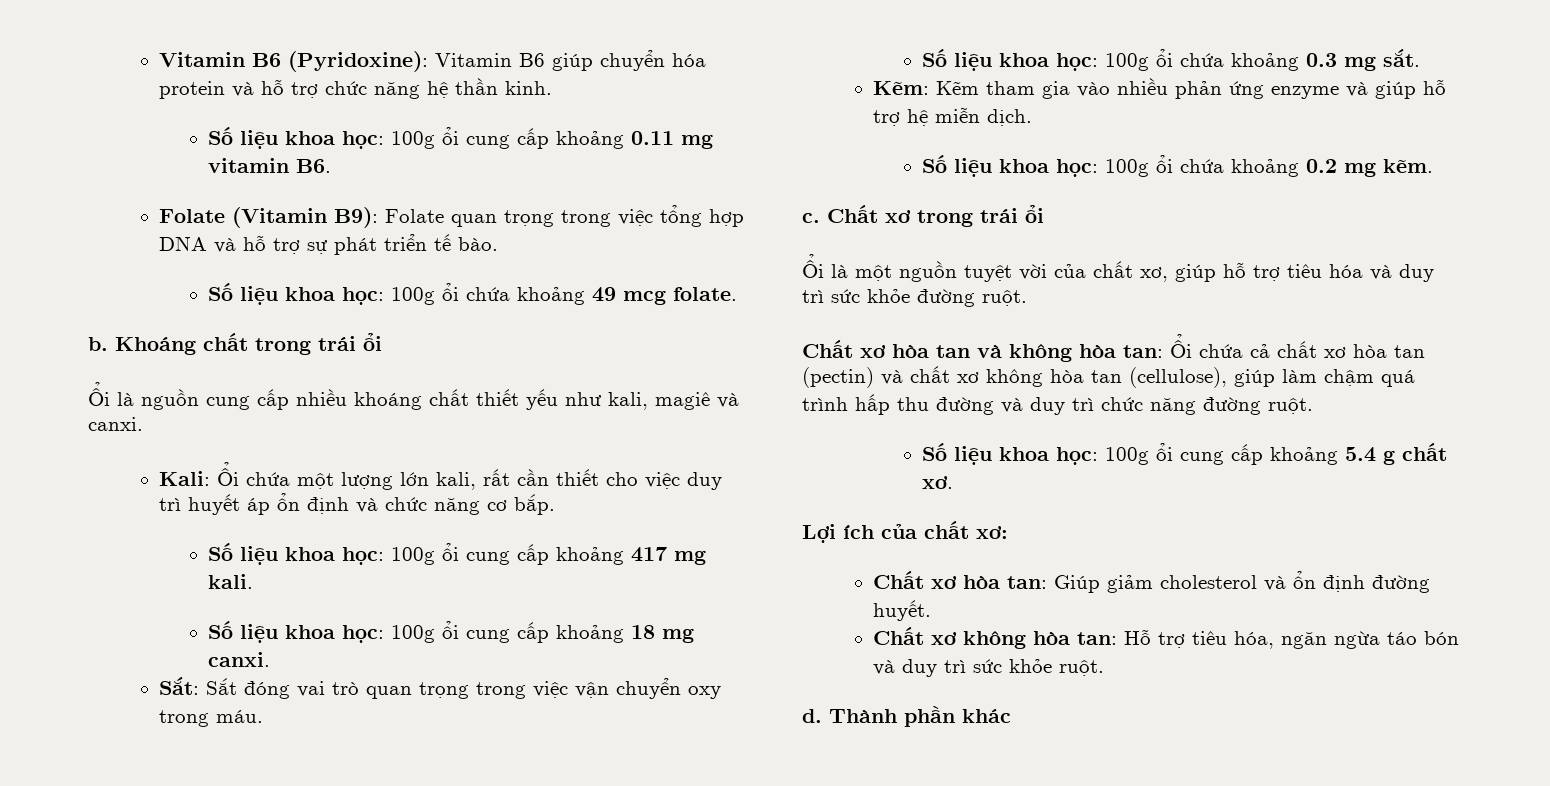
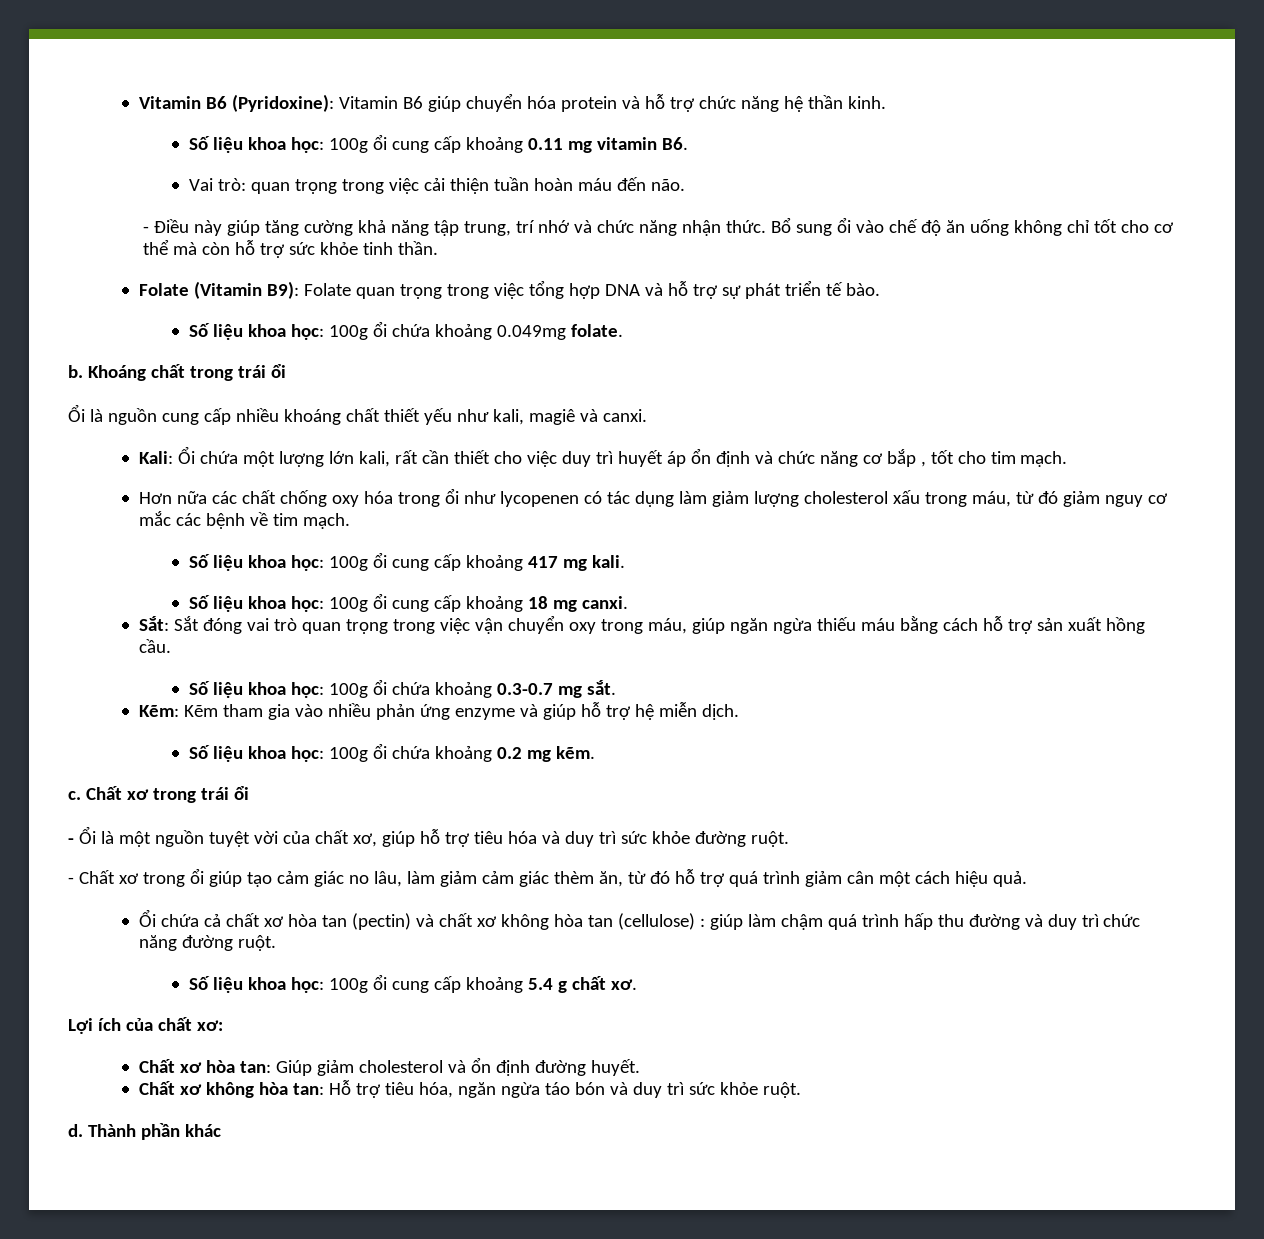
+ Vai trò: quan trọng trong việc cải thiện tuần hoàn máu đến não.
+ - Điều này giúp tăng cường khả năng tập trung, trí nhớ và chức năng nhận thức. Bổ sung ổi vào chế độ ăn uống không chỉ tốt cho cơ thể mà còn hỗ trợ sức khỏe tinh thần.
- Số liệu khoa học: 100g ổi chứa khoảng 49 mcg folate.
+ Số liệu khoa học: 100g ổi chứa khoảng 0.049mg folate.
- Kali: Ổi chứa một lượng lớn kali, rất cần thiết cho việc duy trì huyết áp ổn định và chức năng cơ bắp.
+ Kali: Ổi chứa một lượng lớn kali, rất cần thiết cho việc duy trì huyết áp ổn định và chức năng cơ bắp , tốt cho tim mạch.
+ Hơn nữa các chất chống oxy hóa trong ổi như lycopenen có tác dụng làm giảm lượng cholesterol xấu trong máu, từ đó giảm nguy cơ mắc các bệnh về tim mạch.
- Sắt: Sắt đóng vai trò quan trọng trong việc vận chuyển oxy trong máu.
- Số liệu khoa học: 100g ổi chứa khoảng 0.3 mg sắt.
+ Sắt: Sắt đóng vai trò quan trọng trong việc vận chuyển oxy trong máu, giúp ngăn ngừa thiếu máu bằng cách hỗ trợ sản xuất hồng cầu.
+ Số liệu khoa học: 100g ổi chứa khoảng 0.3-0.7 mg sắt.
- Ổi là một nguồn tuyệt vời của chất xơ, giúp hỗ trợ tiêu hóa và duy trì sức khỏe đường ruột.
+ - Ổi là một nguồn tuyệt vời của chất xơ, giúp hỗ trợ tiêu hóa và duy trì sức khỏe đường ruột.
- Chất xơ hòa tan và không hòa tan: Ổi chứa cả chất xơ hòa tan (pectin) và chất xơ không hòa tan (cellulose), giúp làm chậm quá trình hấp thu đường và duy trì chức năng đường ruột.
+ - Chất xơ trong ổi giúp tạo cảm giác no lâu, làm giảm cảm giác thèm ăn, từ đó hỗ trợ quá trình giảm cân một cách hiệu quả.
+ Ổi chứa cả chất xơ hòa tan (pectin) và chất xơ không hòa tan (cellulose) : giúp làm chậm quá trình hấp thu đường và duy trì chức năng đường ruột.

